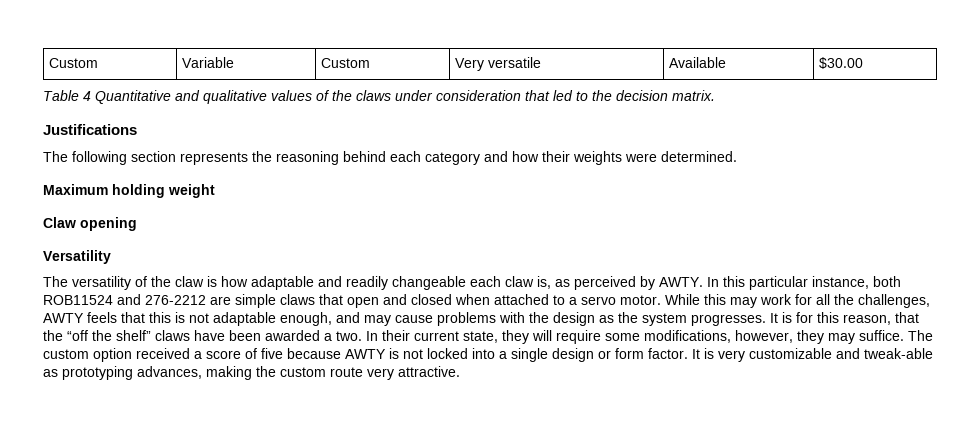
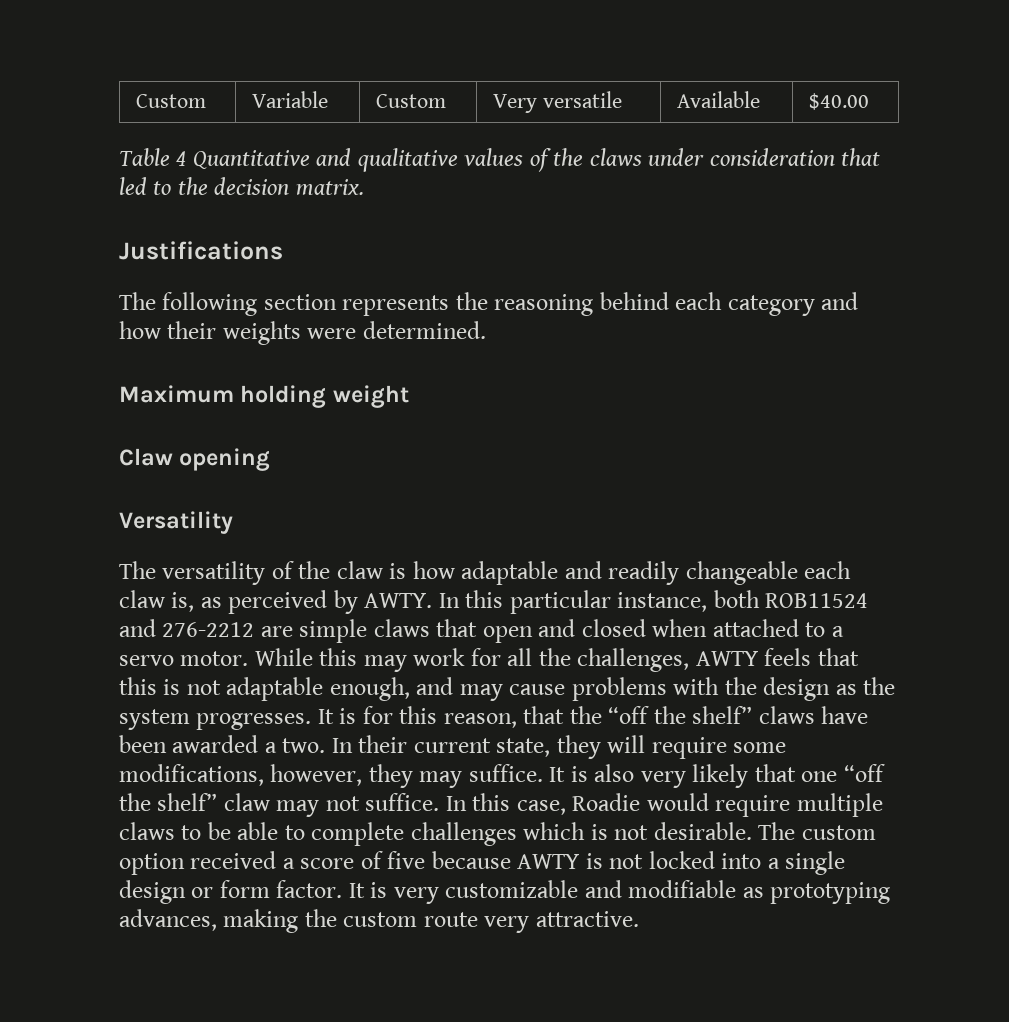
- Custom | Variable | Custom | Very versatile | Available | $30.00
+ Custom | Variable | Custom | Very versatile | Available | $40.00
+ It is also very likely that one “off the shelf” claw may not suffice. In this case, Roadie would require multiple claws to be able to complete challenges which is not desirable.
- It is very customizable and tweak-able as prototyping advances, making the custom route very attractive.
+ It is very customizable and modifiable as prototyping advances, making the custom route very attractive.

